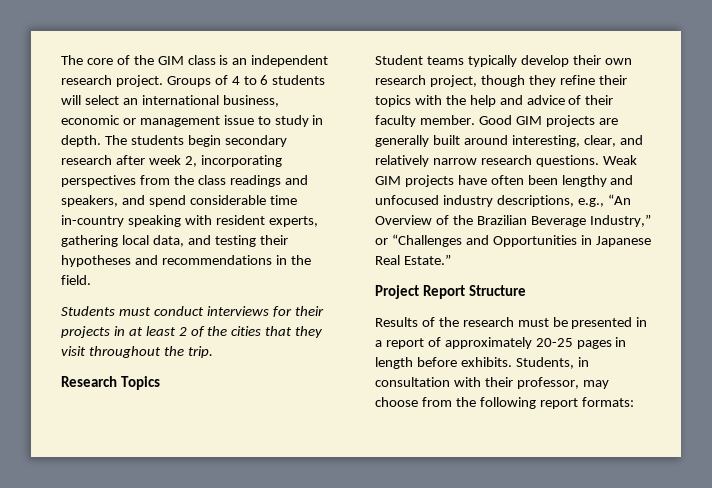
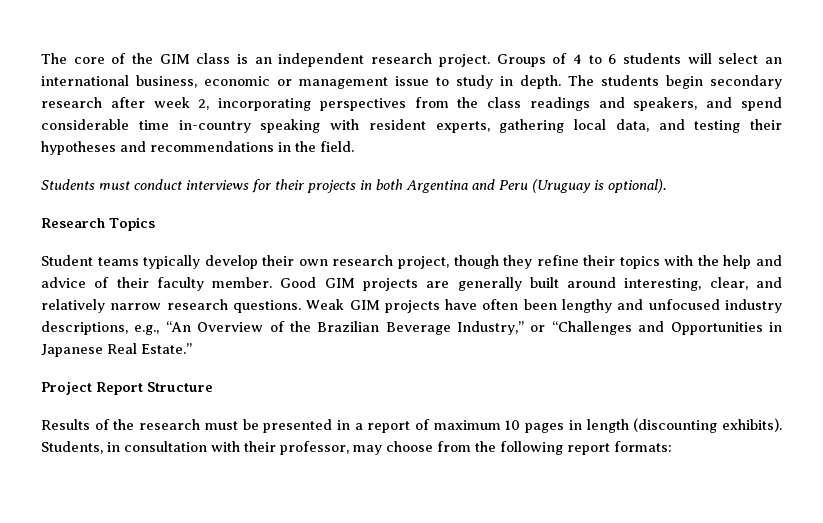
- Students must conduct interviews for their projects in at least 2 of the cities that they visit throughout the trip.
+ Students must conduct interviews for their projects in both Argentina and Peru (Uruguay is optional).
- Results of the research must be presented in a report of approximately 20-25 pages in length before exhibits.
+ Results of the research must be presented in a report of maximum 10 pages in length (discounting exhibits).

